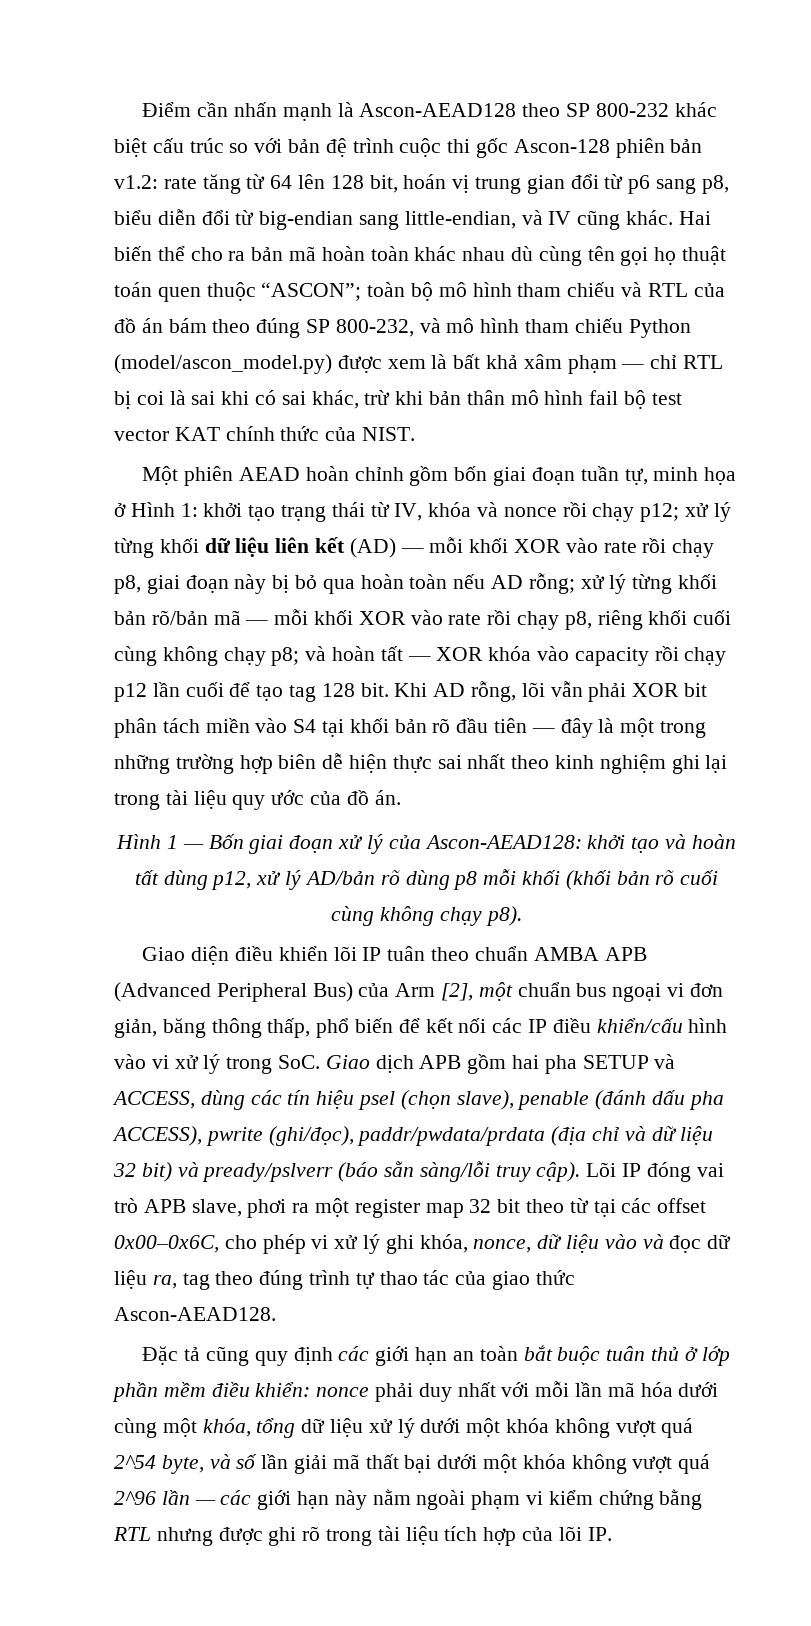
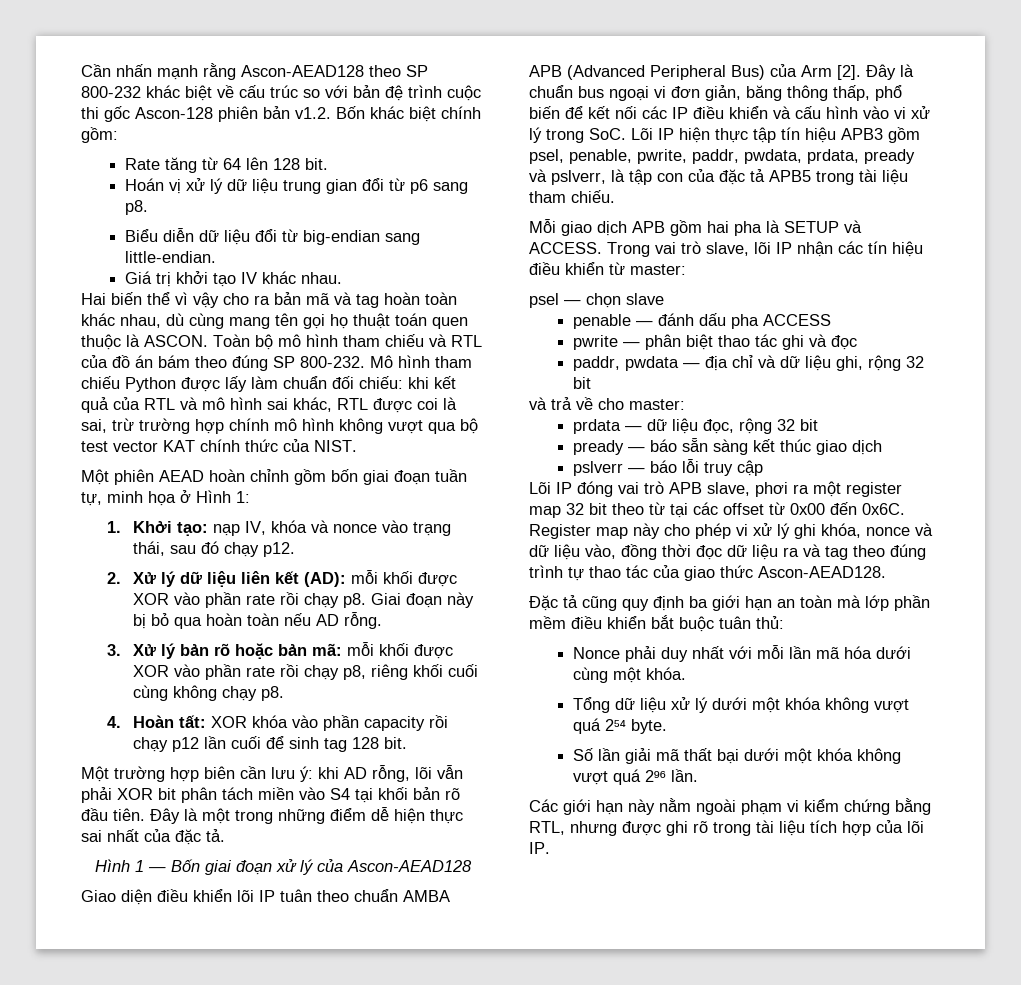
- Điểm cần nhấn mạnh là Ascon-AEAD128 theo SP 800-232 khác biệt cấu trúc so với bản đệ trình cuộc thi gốc Ascon-128 phiên bản v1.2: rate tăng từ 64 lên 128 bit, hoán vị trung gian đổi từ p6 sang p8, biểu diễn đổi từ big-endian sang little-endian, và IV cũng khác. Hai biến thể cho ra bản mã hoàn toàn khác nhau dù cùng tên gọi họ thuật toán quen thuộc “ASCON”; toàn bộ mô hình tham chiếu và RTL của đồ án bám theo đúng SP 800-232, và mô hình tham chiếu Python (model/ascon_model.py) được xem là bất khả xâm phạm — chỉ RTL bị coi là sai khi có sai khác, trừ khi bản thân mô hình fail bộ test vector KAT chính thức của NIST.
+ Cần nhấn mạnh rằng Ascon-AEAD128 theo SP 800-232 khác biệt về cấu trúc so với bản đệ trình cuộc thi gốc Ascon-128 phiên bản v1.2. Bốn khác biệt chính gồm:
+ Rate tăng từ 64 lên 128 bit.
+ Hoán vị xử lý dữ liệu trung gian đổi từ p6 sang p8.
+ Biểu diễn dữ liệu đổi từ big-endian sang little-endian.
+ Giá trị khởi tạo IV khác nhau.
+ Hai biến thể vì vậy cho ra bản mã và tag hoàn toàn khác nhau, dù cùng mang tên gọi họ thuật toán quen thuộc là ASCON. Toàn bộ mô hình tham chiếu và RTL của đồ án bám theo đúng SP 800-232. Mô hình tham chiếu Python được lấy làm chuẩn đối chiếu: khi kết quả của RTL và mô hình sai khác, RTL được coi là sai, trừ trường hợp chính mô hình không vượt qua bộ test vector KAT chính thức của NIST.
- Một phiên AEAD hoàn chỉnh gồm bốn giai đoạn tuần tự, minh họa ở Hình 1: khởi tạo trạng thái từ IV, khóa và nonce rồi chạy p12; xử lý từng khối dữ liệu liên kết (AD) — mỗi khối XOR vào rate rồi chạy p8, giai đoạn này bị bỏ qua hoàn toàn nếu AD rỗng; xử lý từng khối bản rõ/bản mã — mỗi khối XOR vào rate rồi chạy p8, riêng khối cuối cùng không chạy p8; và hoàn tất — XOR khóa vào capacity rồi chạy p12 lần cuối để tạo tag 128 bit. Khi AD rỗng, lõi vẫn phải XOR bit phân tách miền vào S4 tại khối bản rõ đầu tiên — đây là một trong những trường hợp biên dễ hiện thực sai nhất theo kinh nghiệm ghi lại trong tài liệu quy ước của đồ án.
+ Một phiên AEAD hoàn chỉnh gồm bốn giai đoạn tuần tự, minh họa ở Hình 1:
+ 1. Khởi tạo: nạp IV, khóa và nonce vào trạng thái, sau đó chạy p12.
+ 2. Xử lý dữ liệu liên kết (AD): mỗi khối được XOR vào phần rate rồi chạy p8. Giai đoạn này bị bỏ qua hoàn toàn nếu AD rỗng.
+ 3. Xử lý bản rõ hoặc bản mã: mỗi khối được XOR vào phần rate rồi chạy p8, riêng khối cuối cùng không chạy p8.
+ 4. Hoàn tất: XOR khóa vào phần capacity rồi chạy p12 lần cuối để sinh tag 128 bit.
+ Một trường hợp biên cần lưu ý: khi AD rỗng, lõi vẫn phải XOR bit phân tách miền vào S4 tại khối bản rõ đầu tiên. Đây là một trong những điểm dễ hiện thực sai nhất của đặc tả.
- Hình 1 — Bốn giai đoạn xử lý của Ascon-AEAD128: khởi tạo và hoàn tất dùng p12, xử lý AD/bản rõ dùng p8 mỗi khối (khối bản rõ cuối cùng không chạy p8).
+ Hình 1 — Bốn giai đoạn xử lý của Ascon-AEAD128
- Giao diện điều khiển lõi IP tuân theo chuẩn AMBA APB (Advanced Peripheral Bus) của Arm [2], một chuẩn bus ngoại vi đơn giản, băng thông thấp, phổ biến để kết nối các IP điều khiển/cấu hình vào vi xử lý trong SoC. Giao dịch APB gồm hai pha SETUP và ACCESS, dùng các tín hiệu psel (chọn slave), penable (đánh dấu pha ACCESS), pwrite (ghi/đọc), paddr/pwdata/prdata (địa chỉ và dữ liệu 32 bit) và pready/pslverr (báo sẵn sàng/lỗi truy cập). Lõi IP đóng vai trò APB slave, phơi ra một register map 32 bit theo từ tại các offset 0x00–0x6C, cho phép vi xử lý ghi khóa, nonce, dữ liệu vào và đọc dữ liệu ra, tag theo đúng trình tự thao tác của giao thức Ascon-AEAD128.
+ Giao diện điều khiển lõi IP tuân theo chuẩn AMBA APB (Advanced Peripheral Bus) của Arm [2]. Đây là chuẩn bus ngoại vi đơn giản, băng thông thấp, phổ biến để kết nối các IP điều khiển và cấu hình vào vi xử lý trong SoC. Lõi IP hiện thực tập tín hiệu APB3 gồm psel, penable, pwrite, paddr, pwdata, prdata, pready và pslverr, là tập con của đặc tả APB5 trong tài liệu tham chiếu.
+ Mỗi giao dịch APB gồm hai pha là SETUP và ACCESS. Trong vai trò slave, lõi IP nhận các tín hiệu điều khiển từ master:
+ psel — chọn slave
+ penable — đánh dấu pha ACCESS
+ pwrite — phân biệt thao tác ghi và đọc
+ paddr, pwdata — địa chỉ và dữ liệu ghi, rộng 32 bit
+ và trả về cho master:
+ prdata — dữ liệu đọc, rộng 32 bit
+ pready — báo sẵn sàng kết thúc giao dịch
+ pslverr — báo lỗi truy cập
+ Lõi IP đóng vai trò APB slave, phơi ra một register map 32 bit theo từ tại các offset từ 0x00 đến 0x6C. Register map này cho phép vi xử lý ghi khóa, nonce và dữ liệu vào, đồng thời đọc dữ liệu ra và tag theo đúng trình tự thao tác của giao thức Ascon-AEAD128.
- Đặc tả cũng quy định các giới hạn an toàn bắt buộc tuân thủ ở lớp phần mềm điều khiển: nonce phải duy nhất với mỗi lần mã hóa dưới cùng một khóa, tổng dữ liệu xử lý dưới một khóa không vượt quá 2^54 byte, và số lần giải mã thất bại dưới một khóa không vượt quá 2^96 lần — các giới hạn này nằm ngoài phạm vi kiểm chứng bằng RTL nhưng được ghi rõ trong tài liệu tích hợp của lõi IP.
+ Đặc tả cũng quy định ba giới hạn an toàn mà lớp phần mềm điều khiển bắt buộc tuân thủ:
+ Nonce phải duy nhất với mỗi lần mã hóa dưới cùng một khóa.
+ Tổng dữ liệu xử lý dưới một khóa không vượt quá 2⁵⁴ byte.
+ Số lần giải mã thất bại dưới một khóa không vượt quá 2⁹⁶ lần.
+ Các giới hạn này nằm ngoài phạm vi kiểm chứng bằng RTL, nhưng được ghi rõ trong tài liệu tích hợp của lõi IP.

